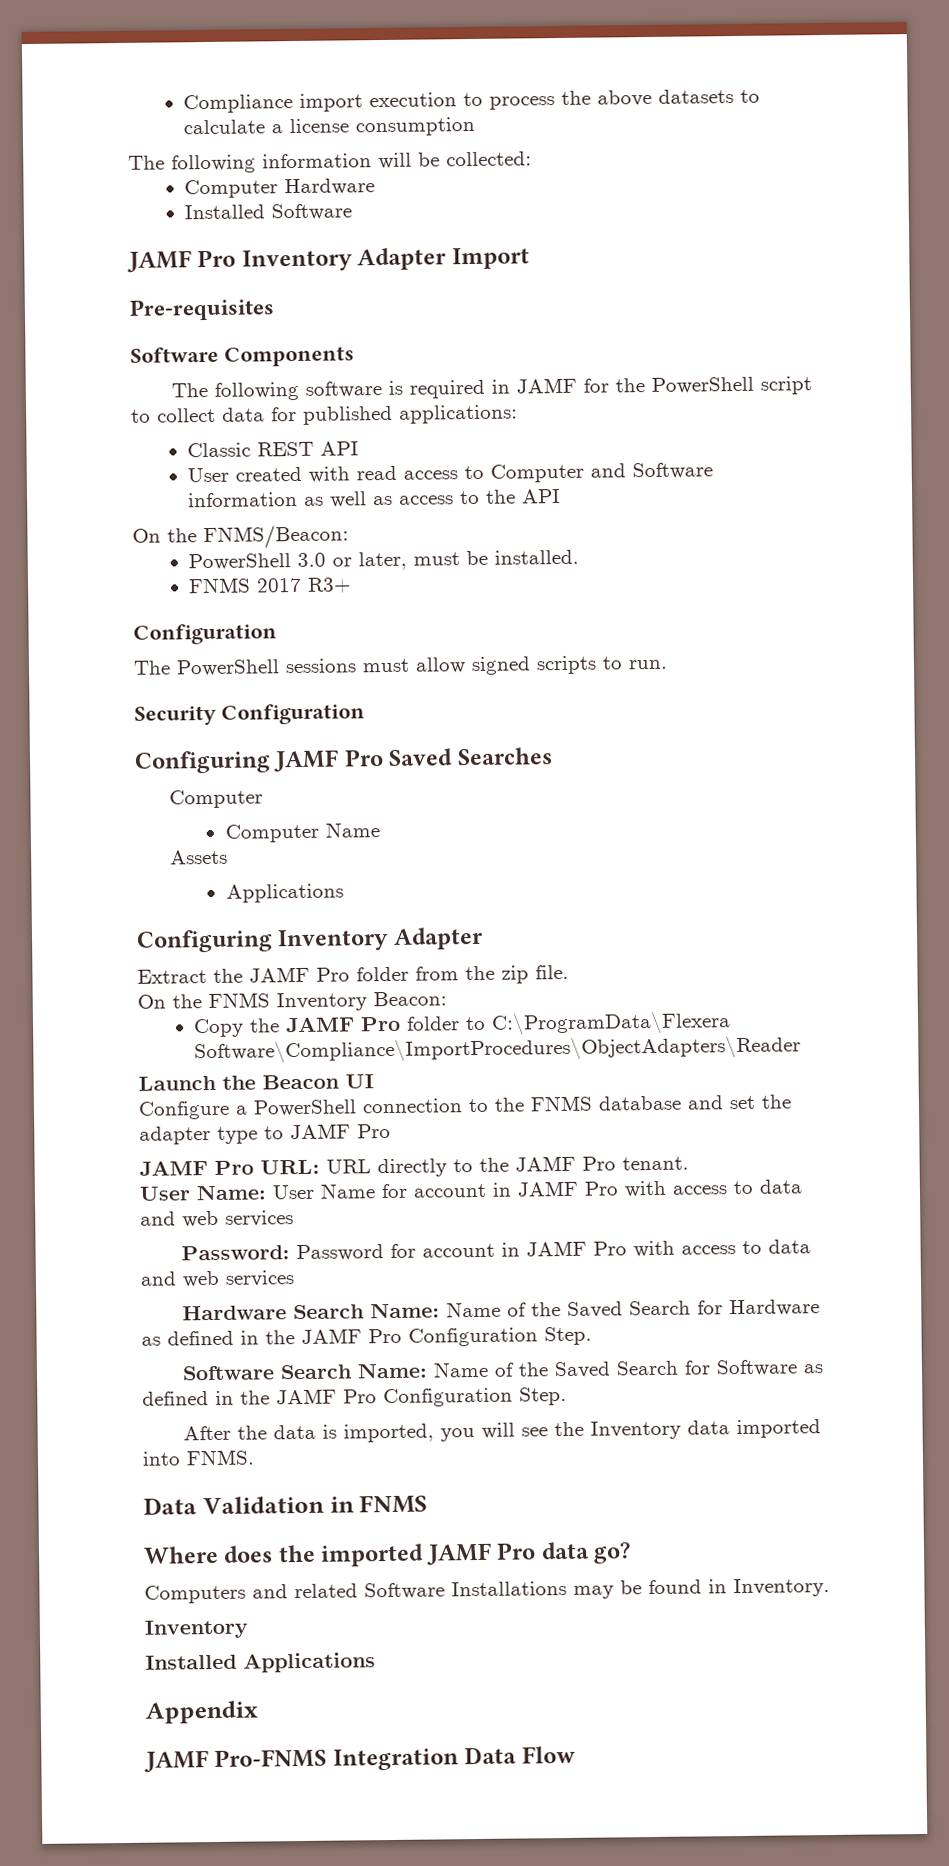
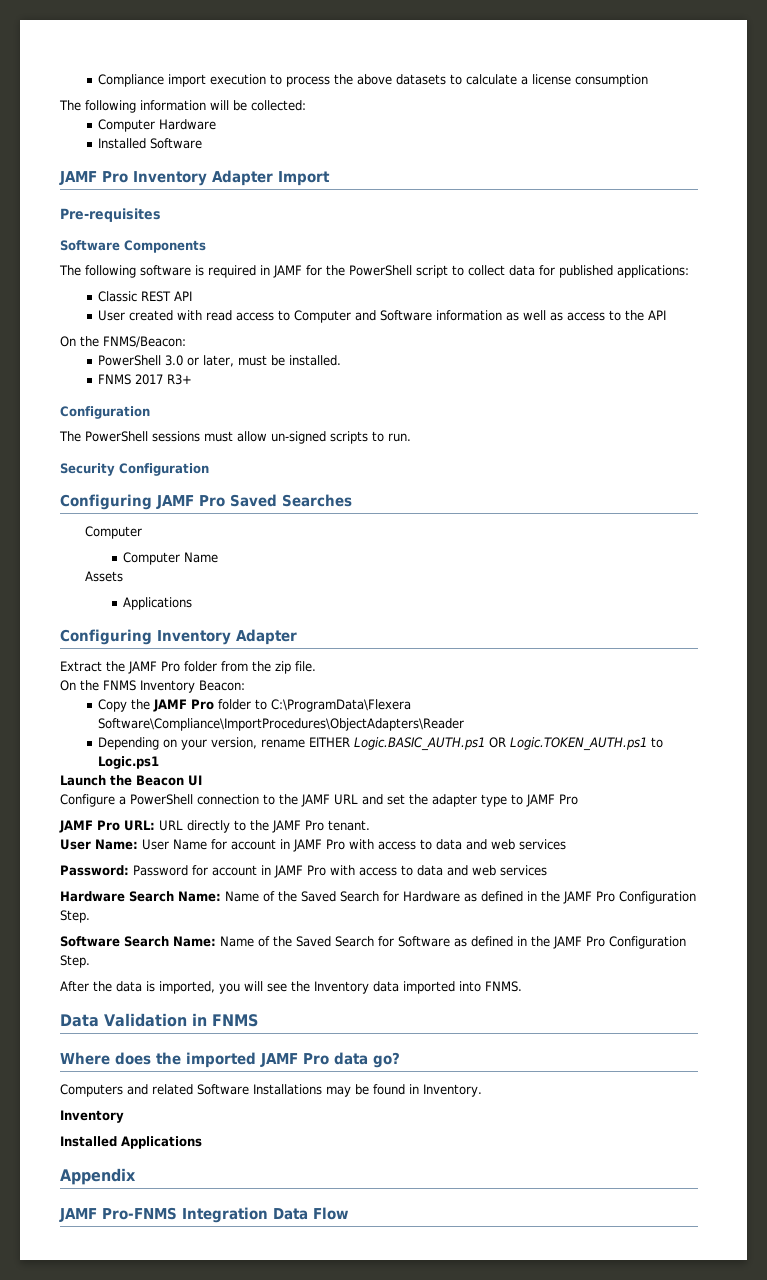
- The PowerShell sessions must allow signed scripts to run.
+ The PowerShell sessions must allow un-signed scripts to run.
+ Depending on your version, rename EITHER Logic.BASIC_AUTH.ps1 OR Logic.TOKEN_AUTH.ps1 to Logic.ps1
- Configure a PowerShell connection to the FNMS database and set the adapter type to JAMF Pro
+ Configure a PowerShell connection to the JAMF URL and set the adapter type to JAMF Pro

